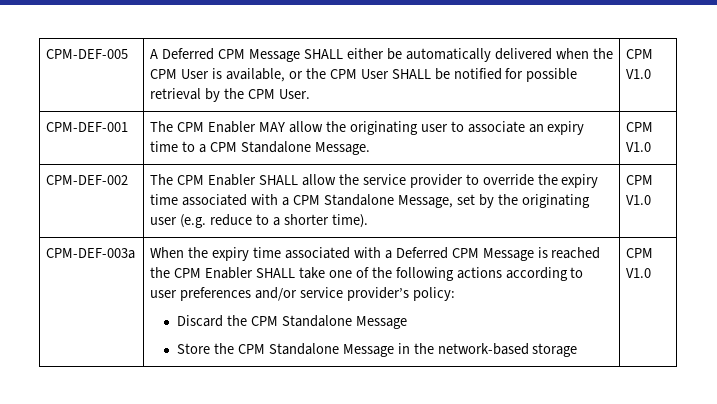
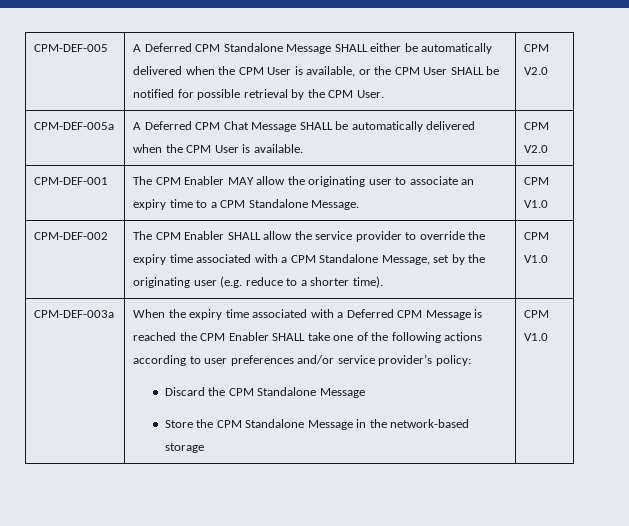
- CPM-DEF-005 | A Deferred CPM Message SHALL either be automatically delivered when the CPM User is available, or the CPM User SHALL be notified for possible retrieval by the CPM User. | CPM V1.0
+ CPM-DEF-005 | A Deferred CPM Standalone Message SHALL either be automatically delivered when the CPM User is available, or the CPM User SHALL be notified for possible retrieval by the CPM User. | CPM V2.0
+ CPM-DEF-005a | A Deferred CPM Chat Message SHALL be automatically delivered when the CPM User is available. | CPM V2.0

